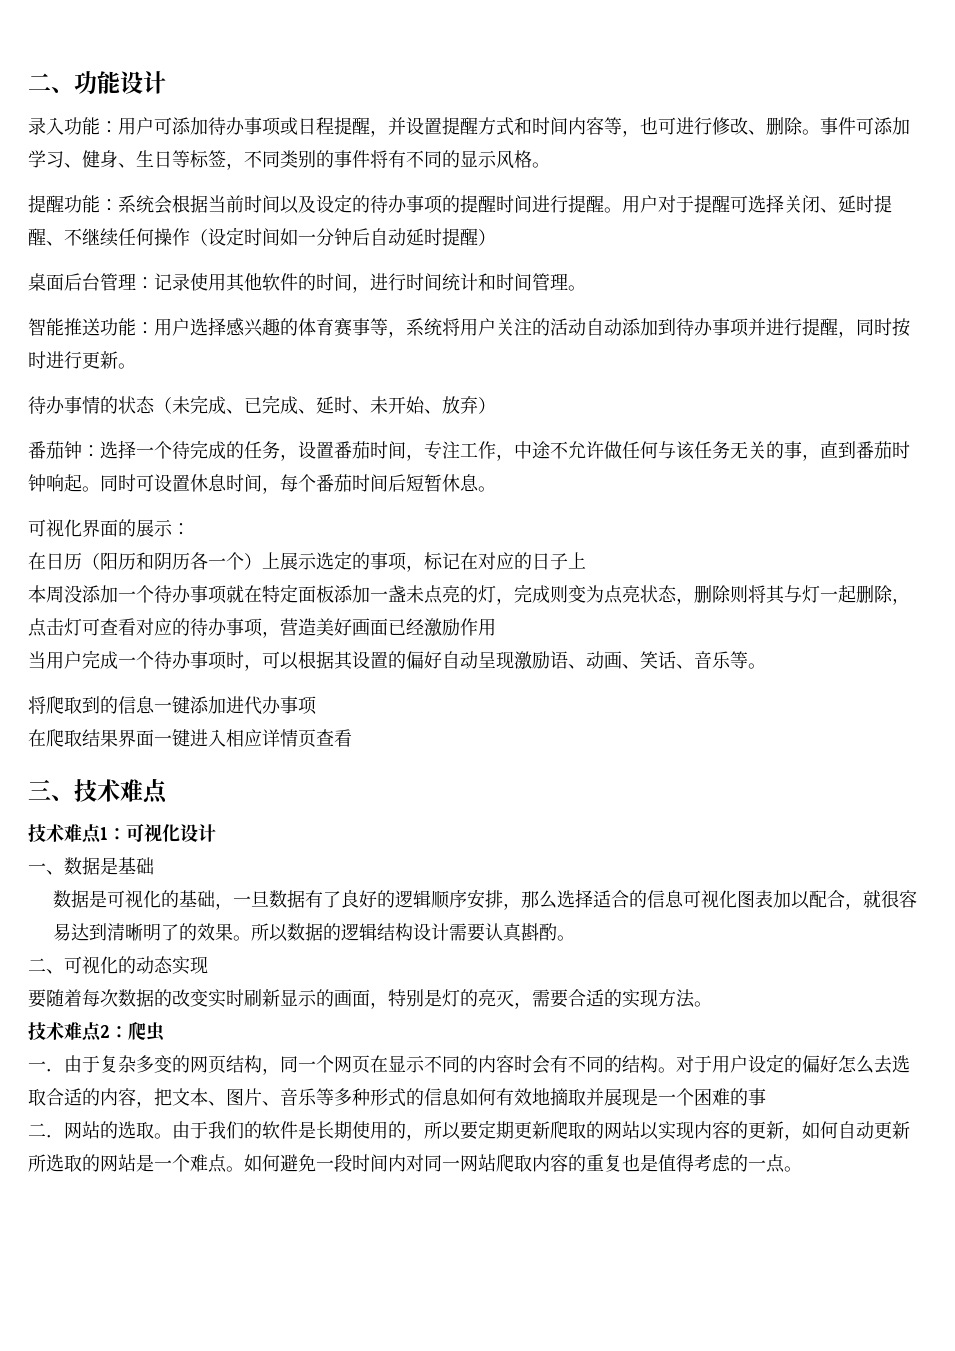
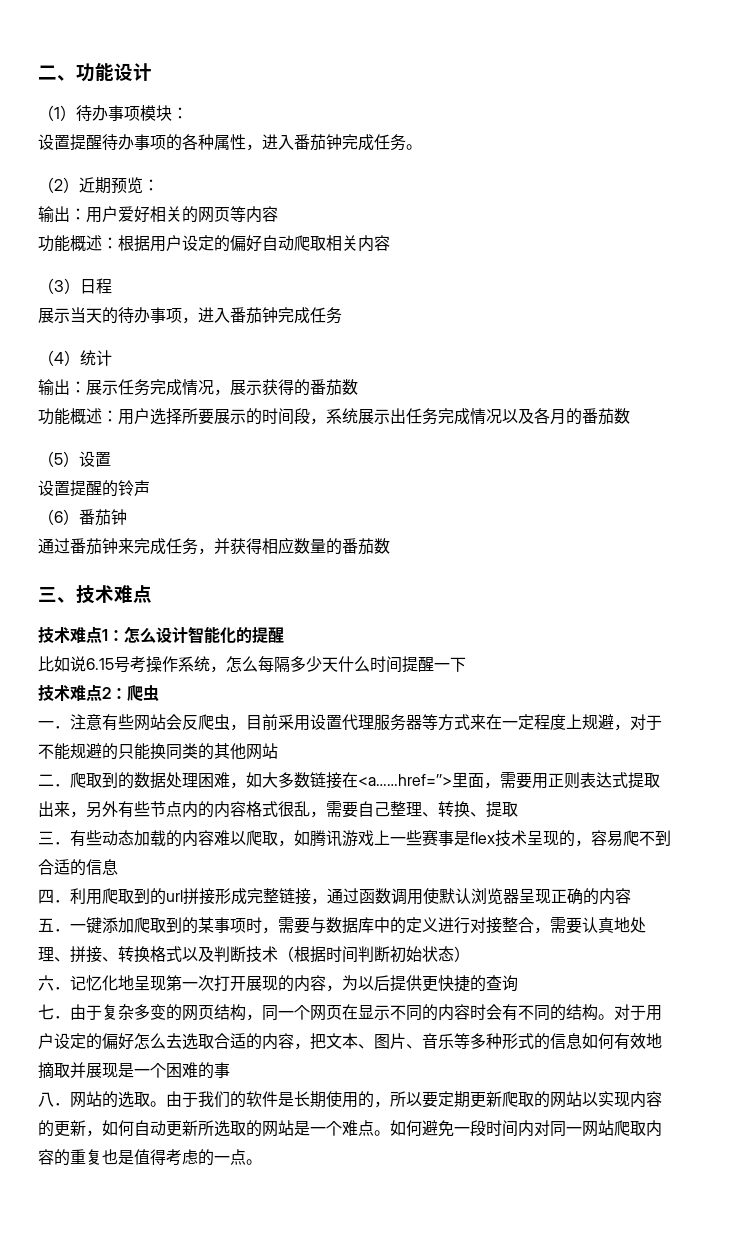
- 录入功能：用户可添加待办事项或日程提醒，并设置提醒方式和时间内容等，也可进行修改、删除。事件可添加学习、健身、生日等标签，不同类别的事件将有不同的显示风格。
- 提醒功能：系统会根据当前时间以及设定的待办事项的提醒时间进行提醒。用户对于提醒可选择关闭、延时提醒、不继续任何操作（设定时间如一分钟后自动延时提醒）
- 桌面后台管理：记录使用其他软件的时间，进行时间统计和时间管理。
- 智能推送功能：用户选择感兴趣的体育赛事等，系统将用户关注的活动自动添加到待办事项并进行提醒，同时按时进行更新。
- 待办事情的状态（未完成、已完成、延时、未开始、放弃）
- 番茄钟：选择一个待完成的任务，设置番茄时间，专注工作，中途不允许做任何与该任务无关的事，直到番茄时钟响起。同时可设置休息时间，每个番茄时间后短暂休息。
- 可视化界面的展示：
- 在日历（阳历和阴历各一个）上展示选定的事项，标记在对应的日子上
- 本周没添加一个待办事项就在特定面板添加一盏未点亮的灯，完成则变为点亮状态，删除则将其与灯一起删除，点击灯可查看对应的待办事项，营造美好画面已经激励作用
- 当用户完成一个待办事项时，可以根据其设置的偏好自动呈现激励语、动画、笑话、音乐等。
- 将爬取到的信息一键添加进代办事项
- 在爬取结果界面一键进入相应详情页查看
+ （1）待办事项模块：
+ 设置提醒待办事项的各种属性，进入番茄钟完成任务。
+ （2）近期预览：
+ 输出：用户爱好相关的网页等内容
+ 功能概述：根据用户设定的偏好自动爬取相关内容
+ （3）日程
+ 展示当天的待办事项，进入番茄钟完成任务
+ （4）统计
+ 输出：展示任务完成情况，展示获得的番茄数
+ 功能概述：用户选择所要展示的时间段，系统展示出任务完成情况以及各月的番茄数
+ （5）设置
+ 设置提醒的铃声
+ （6）番茄钟
+ 通过番茄钟来完成任务，并获得相应数量的番茄数
- 技术难点1：可视化设计
- 一、数据是基础
- 数据是可视化的基础，一旦数据有了良好的逻辑顺序安排，那么选择适合的信息可视化图表加以配合，就很容易达到清晰明了的效果。所以数据的逻辑结构设计需要认真斟酌。
- 二、可视化的动态实现
- 要随着每次数据的改变实时刷新显示的画面，特别是灯的亮灭，需要合适的实现方法。
+ 技术难点1：怎么设计智能化的提醒
+ 比如说6.15号考操作系统，怎么每隔多少天什么时间提醒一下
- 一．由于复杂多变的网页结构，同一个网页在显示不同的内容时会有不同的结构。
+ 一．注意有些网站会反爬虫，目前采用设置代理服务器等方式来在一定程度上规避，对于不能规避的只能换同类的其他网站
+ 二．爬取到的数据处理困难，如大多数链接在<a……href=’’>里面，需要用正则表达式提取出来，另外有些节点内的内容格式很乱，需要自己整理、转换、提取
+ 三．有些动态加载的内容难以爬取，如腾讯游戏上一些赛事是flex技术呈现的，容易爬不到合适的信息
+ 四．利用爬取到的url拼接形成完整链接，通过函数调用使默认浏览器呈现正确的内容
+ 五．一键添加爬取到的某事项时，需要与数据库中的定义进行对接整合，需要认真地处理、拼接、转换格式以及判断技术（根据时间判断初始状态）
+ 六．记忆化地呈现第一次打开展现的内容，为以后提供更快捷的查询
+ 七．由于复杂多变的网页结构，同一个网页在显示不同的内容时会有不同的结构。
- 二．网站的选取。
+ 八．网站的选取。

